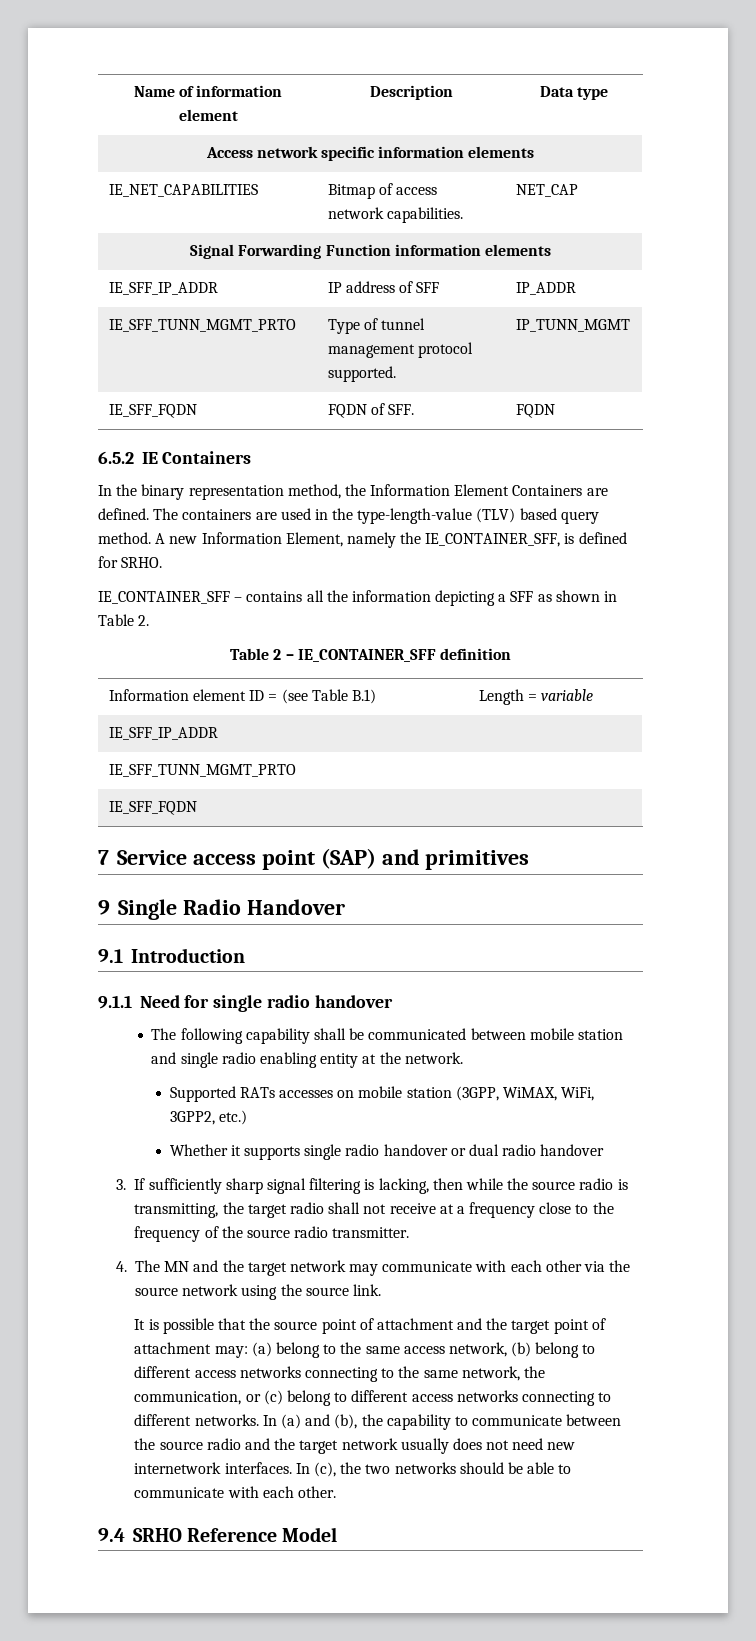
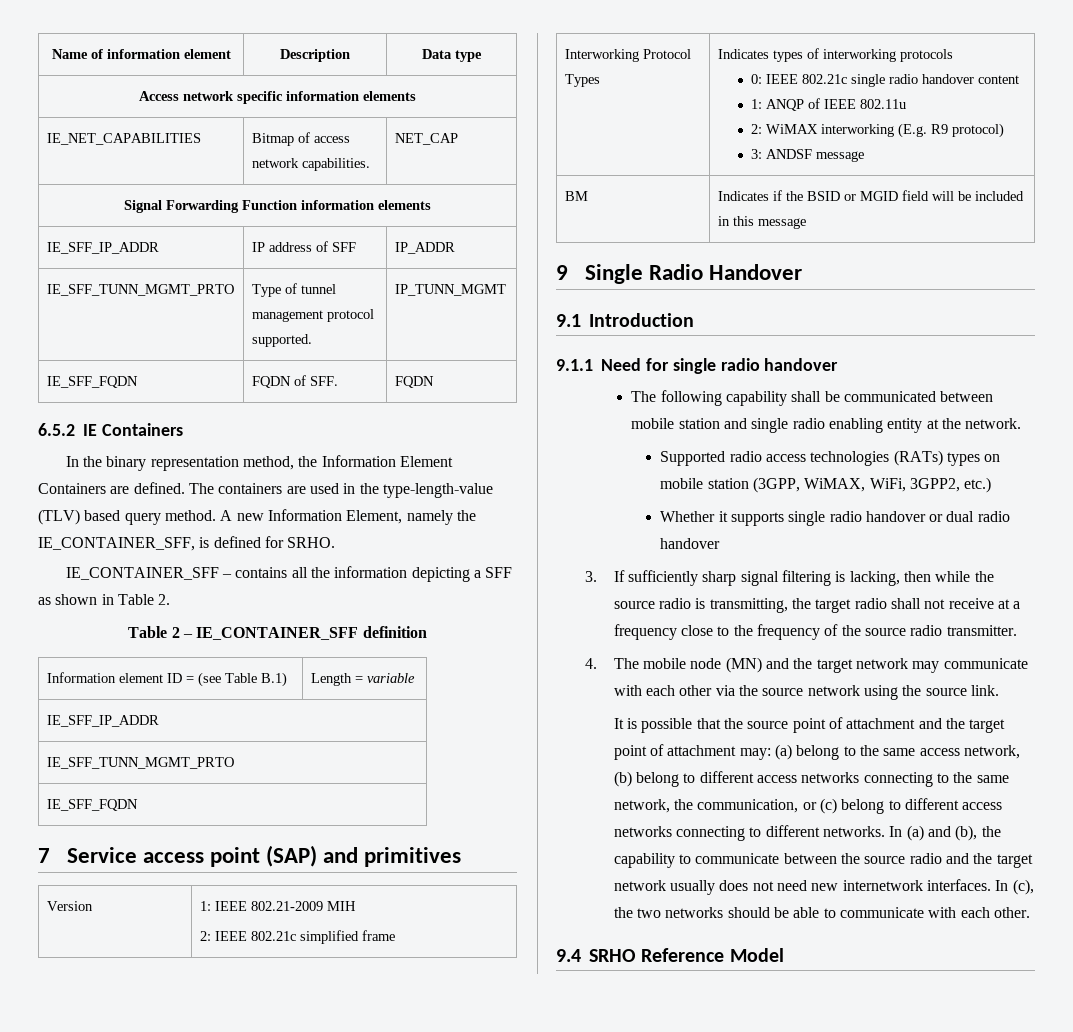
+ Version | 1: IEEE 802.21-2009 MIH
+ 2: IEEE 802.21c simplified frame
+ Interworking Protocol Types | Indicates types of interworking protocols
+ 0: IEEE 802.21c single radio handover content
+ 1: ANQP of IEEE 802.11u
+ 2: WiMAX interworking (E.g. R9 protocol)
+ 3: ANDSF message
+ BM | Indicates if the BSID or MGID field will be included in this message
- Supported RATs accesses on mobile station (3GPP, WiMAX, WiFi, 3GPP2, etc.)
+ Supported radio access technologies (RATs) types on mobile station (3GPP, WiMAX, WiFi, 3GPP2, etc.)
- 4. The MN and the target network may communicate with each other via the source network using the source link.
+ 4. The mobile node (MN) and the target network may communicate with each other via the source network using the source link.

